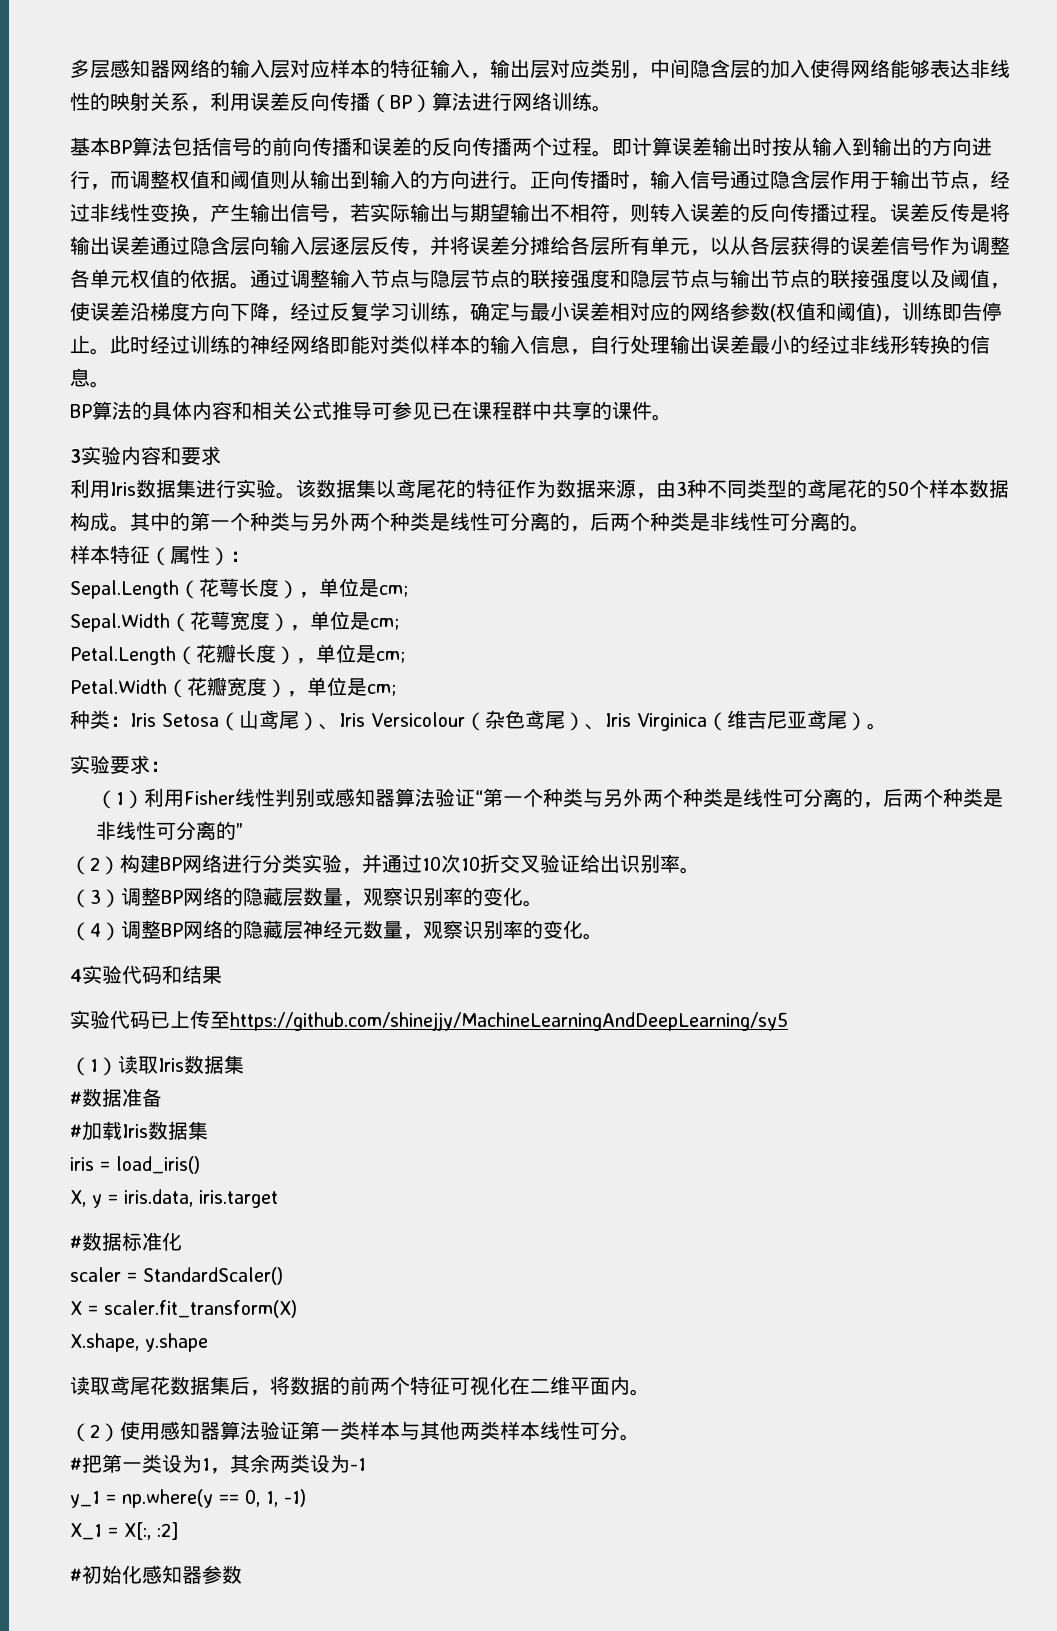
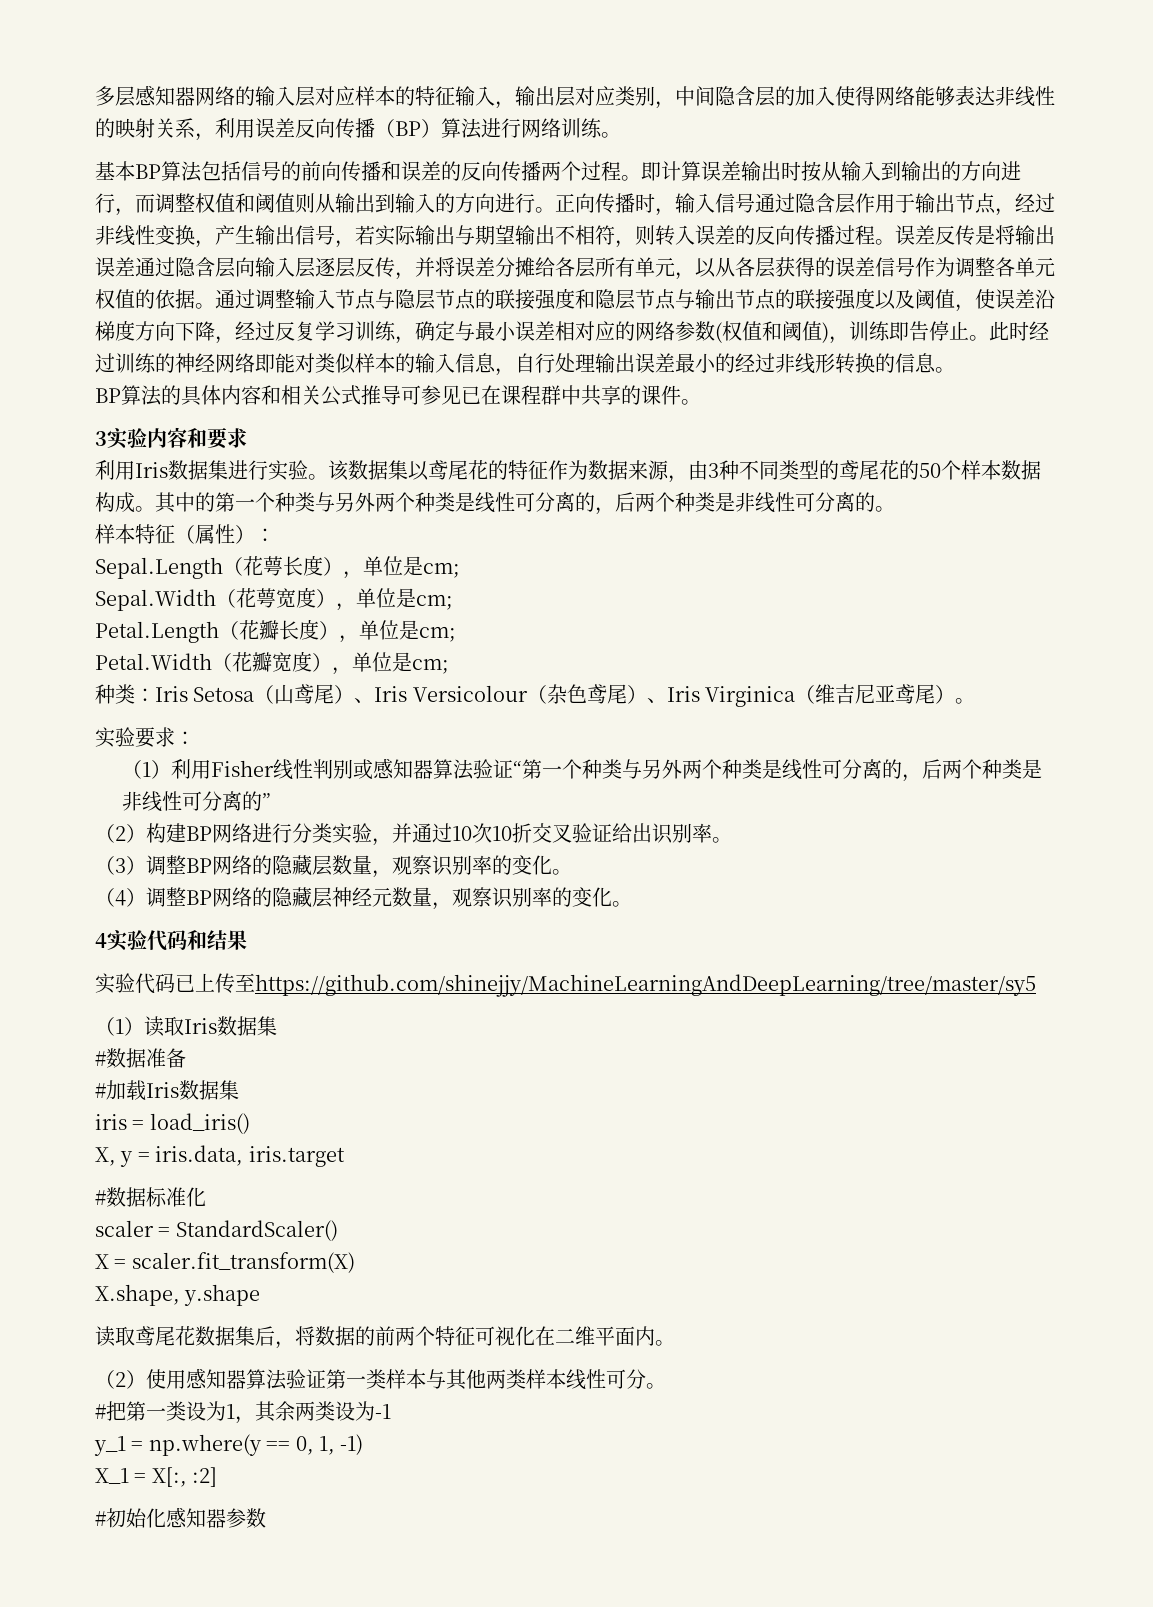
- 实验代码已上传至https://github.com/shinejjy/MachineLearningAndDeepLearning/sy5
+ 实验代码已上传至https://github.com/shinejjy/MachineLearningAndDeepLearning/tree/master/sy5

